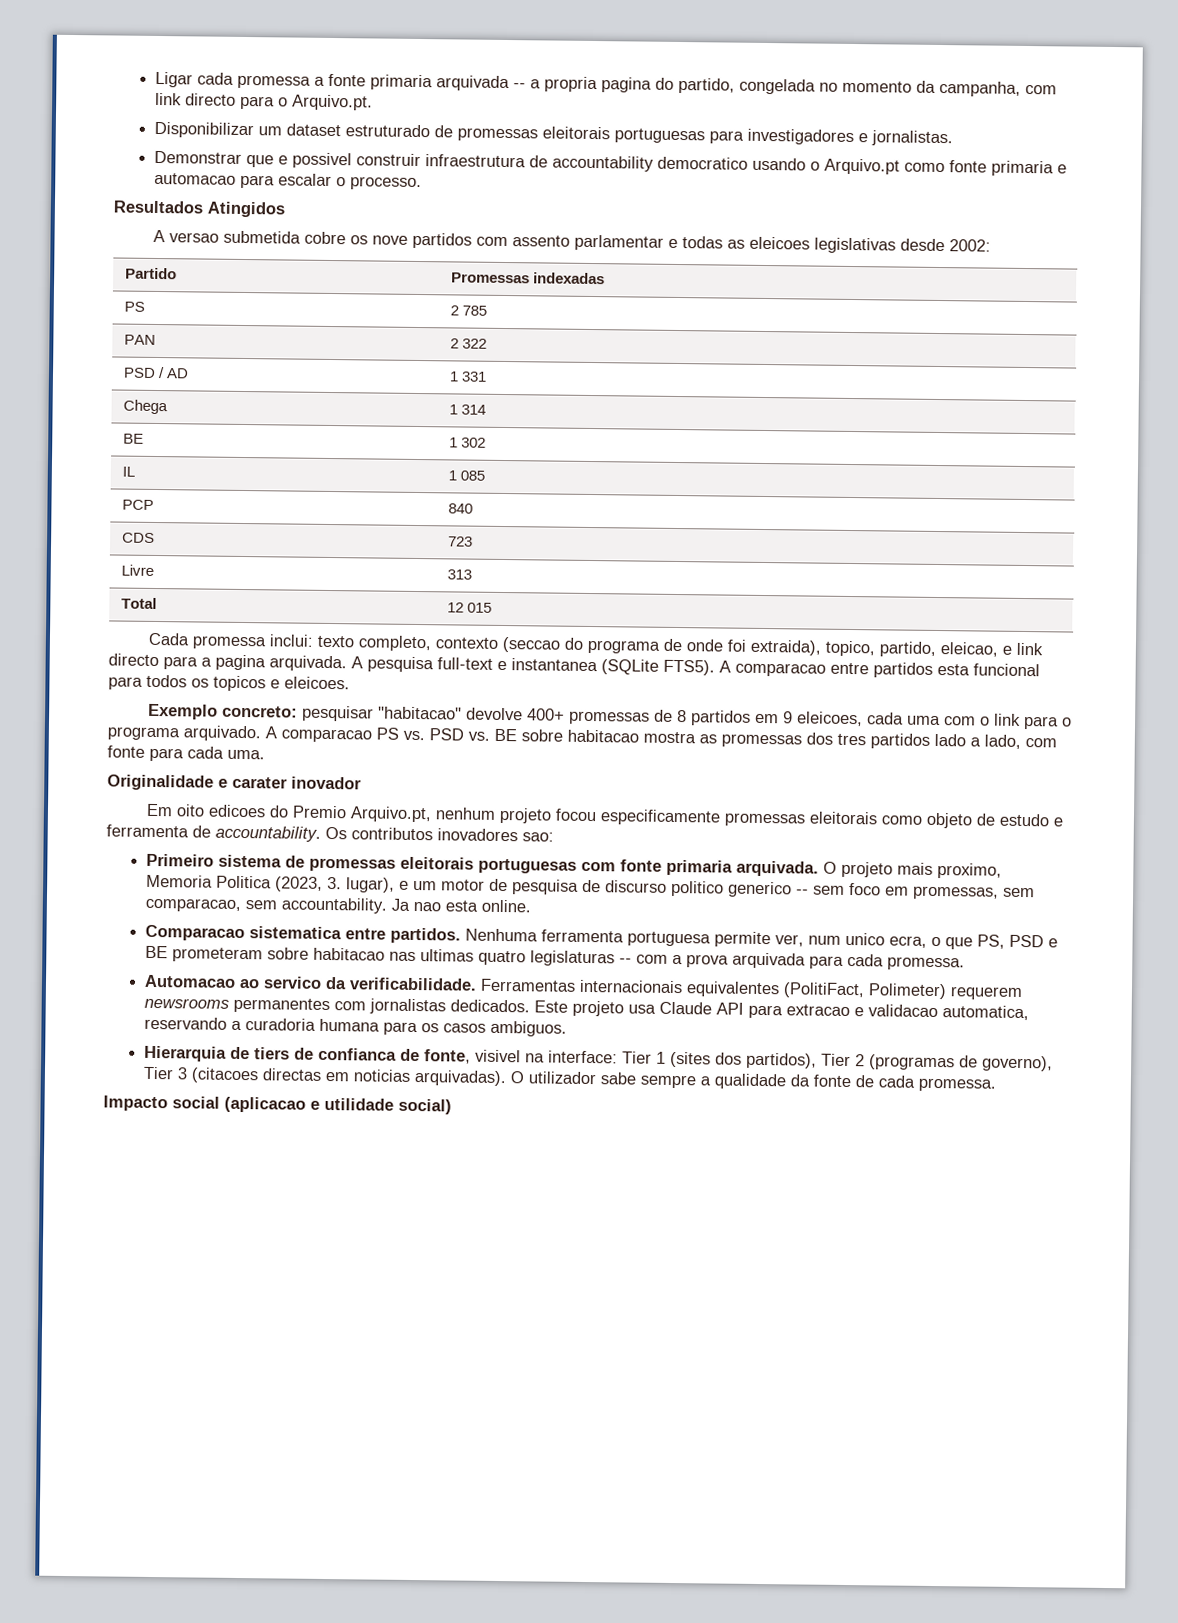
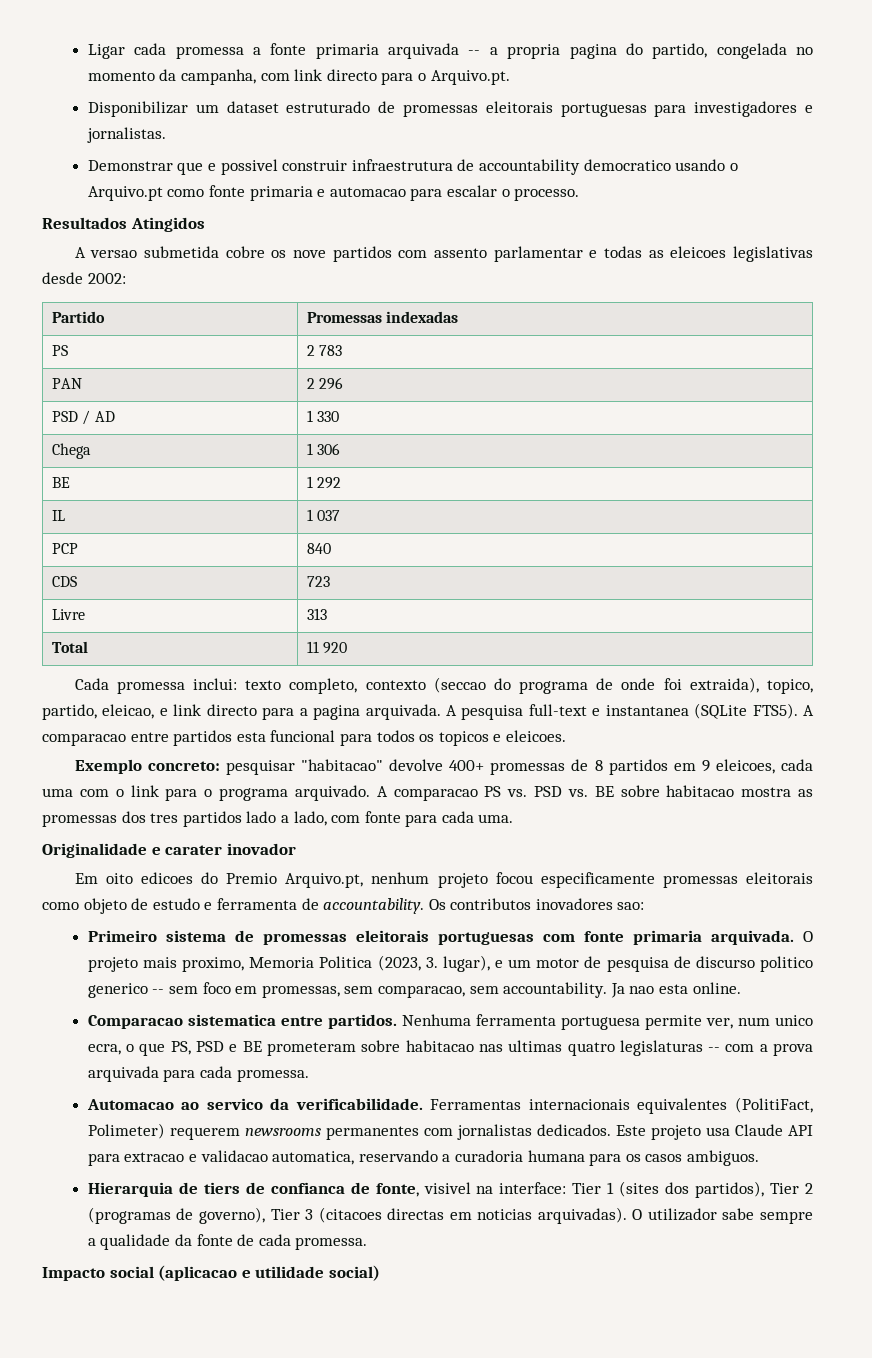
- PS | 2 785
+ PS | 2 783
- PAN | 2 322
+ PAN | 2 296
- PSD / AD | 1 331
+ PSD / AD | 1 330
- Chega | 1 314
+ Chega | 1 306
- BE | 1 302
+ BE | 1 292
- IL | 1 085
+ IL | 1 037
- Total | 12 015
+ Total | 11 920

